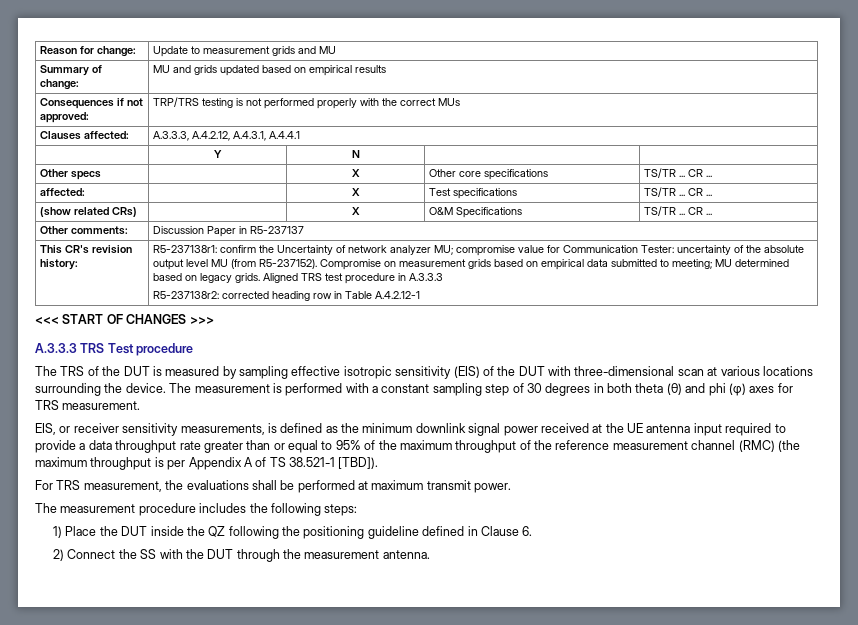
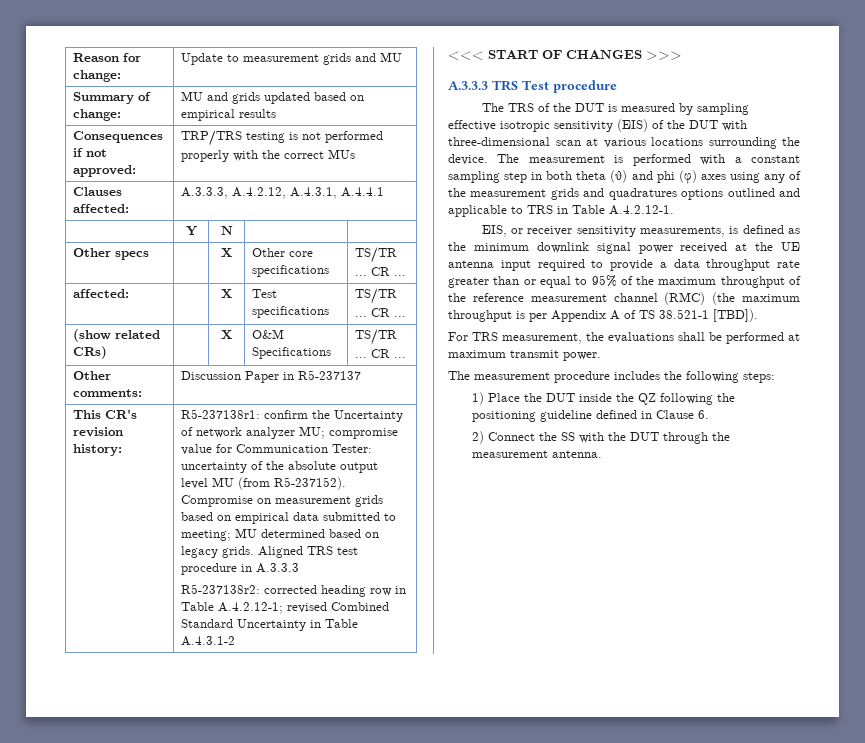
- R5-237138r2: corrected heading row in Table A.4.2.12-1
+ R5-237138r2: corrected heading row in Table A.4.2.12-1; revised Combined Standard Uncertainty in Table A.4.3.1-2
- The measurement is performed with a constant sampling step of 30 degrees in both theta (θ) and phi (φ) axes for TRS measurement.
+ The measurement is performed with a constant sampling step in both theta (θ) and phi (φ) axes using any of the measurement grids and quadratures options outlined and applicable to TRS in Table A.4.2.12-1.

